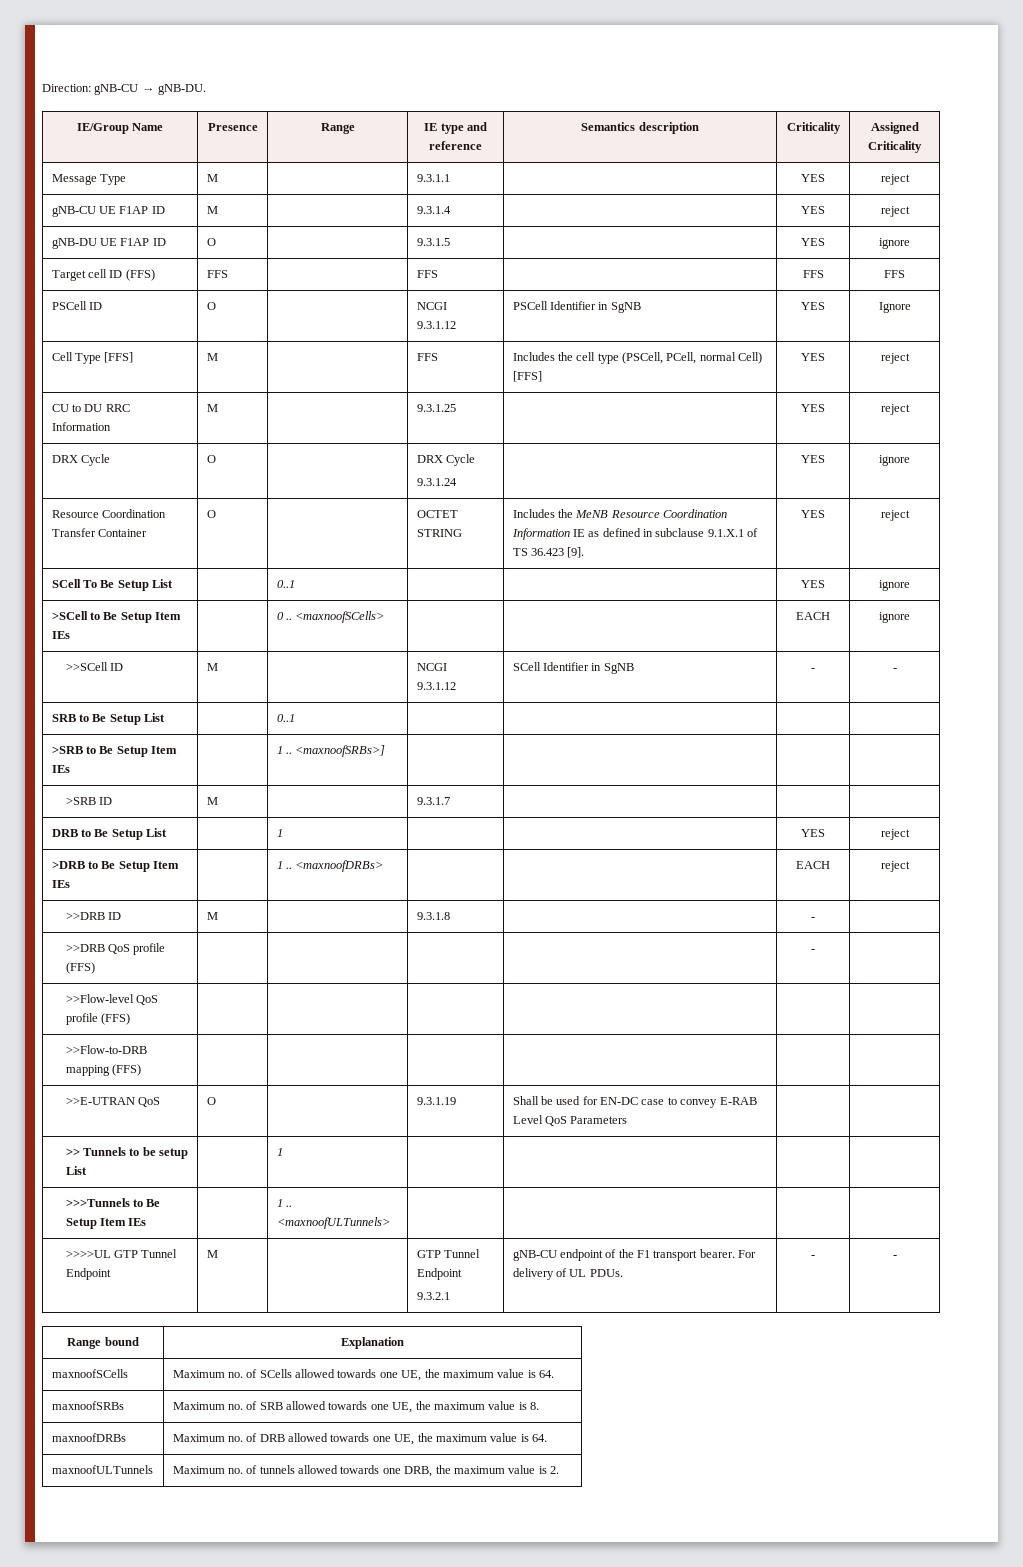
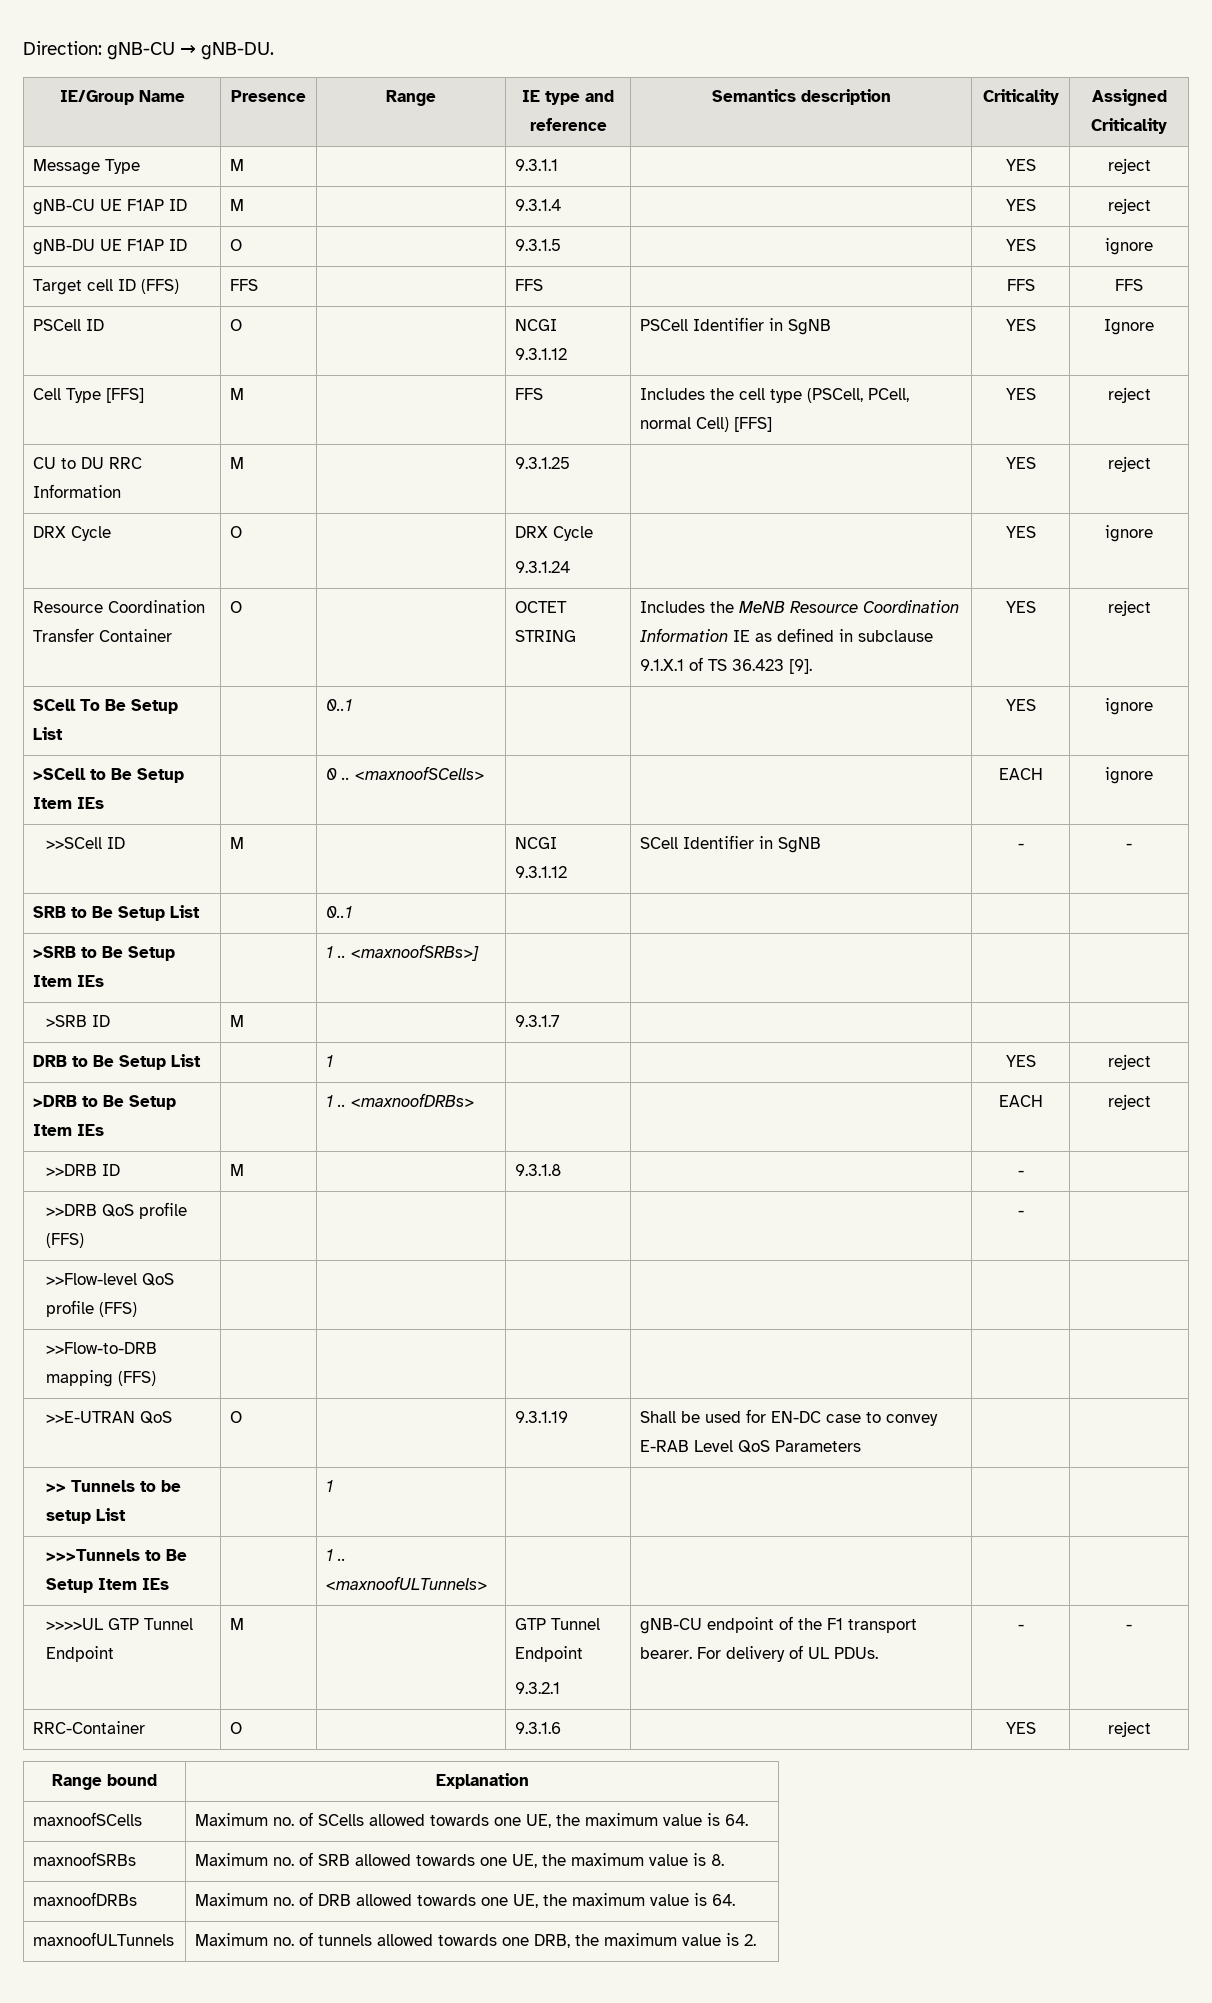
+ RRC-Container | O | | 9.3.1.6 | | YES | reject

